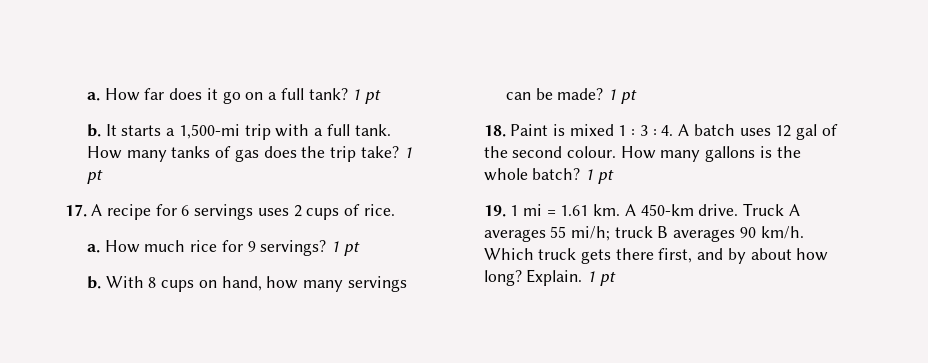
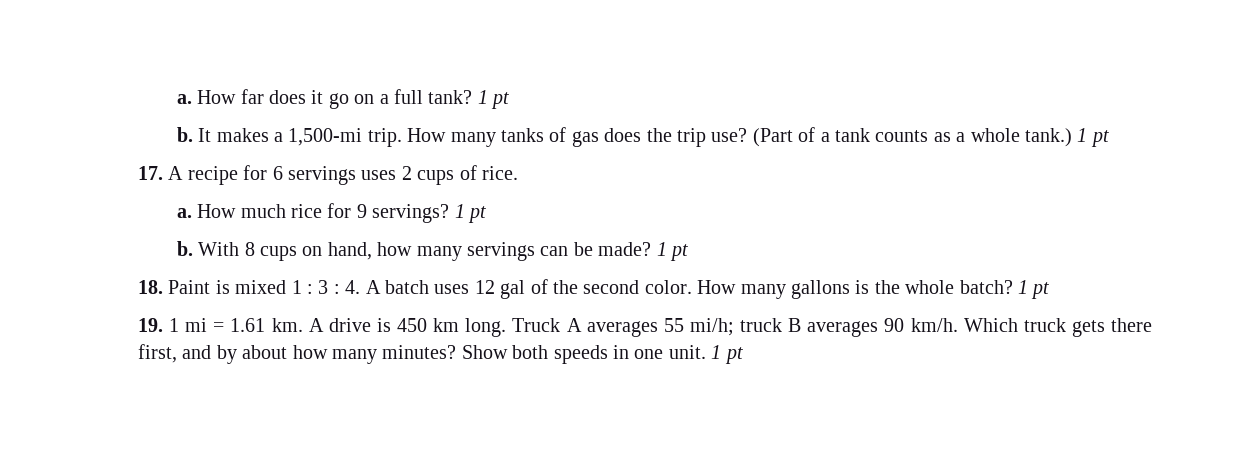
- It starts a 1,500-mi trip with a full tank.
+ It makes a 1,500-mi trip.
- How many tanks of gas does the trip take?
+ How many tanks of gas does the trip use? (Part of a tank counts as a whole tank.)
- 18. Paint is mixed 1 : 3 : 4. A batch uses 12 gal of the second colour.
+ 18. Paint is mixed 1 : 3 : 4. A batch uses 12 gal of the second color.
- A 450-km drive.
+ A drive is 450 km long.
- Which truck gets there first, and by about how long? Explain.
+ Which truck gets there first, and by about how many minutes? Show both speeds in one unit.

